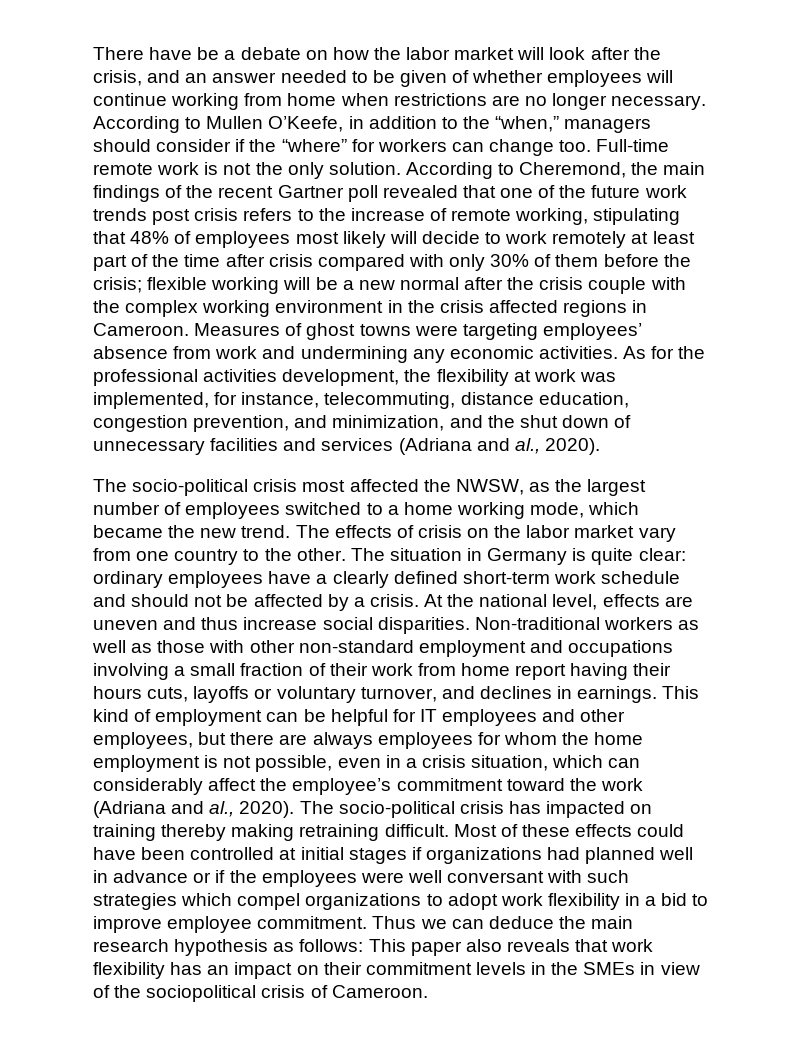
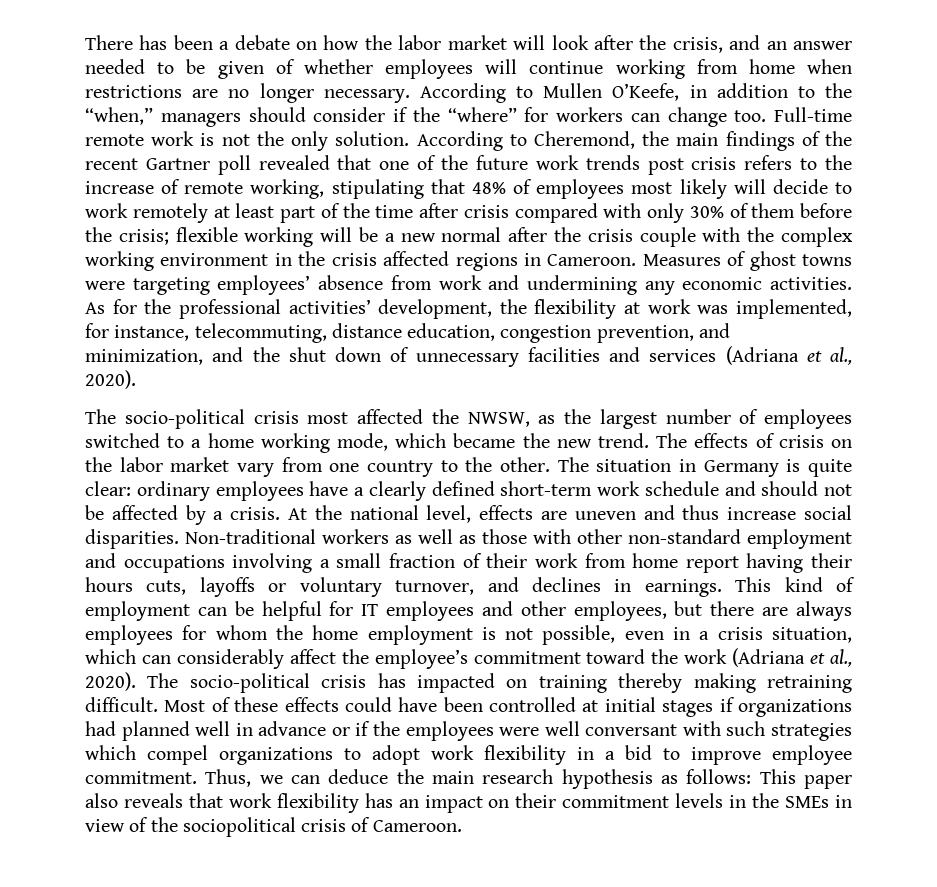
- There have be a debate on how the labor market will look after the crisis, and an answer needed to be given of whether employees will continue working from home when restrictions are no longer necessary.
+ There has been a debate on how the labor market will look after the crisis, and an answer needed to be given of whether employees will continue working from home when restrictions are no longer necessary.
- As for the professional activities development, the flexibility at work was implemented, for instance, telecommuting, distance education, congestion prevention, and minimization, and the shut down of unnecessary facilities and services (Adriana and al., 2020).
+ As for the professional activities’ development, the flexibility at work was implemented, for instance, telecommuting, distance education, congestion prevention, and minimization, and the shut down of unnecessary facilities and services (Adriana et al., 2020).
- This kind of employment can be helpful for IT employees and other employees, but there are always employees for whom the home employment is not possible, even in a crisis situation, which can considerably affect the employee’s commitment toward the work (Adriana and al., 2020).
+ This kind of employment can be helpful for IT employees and other employees, but there are always employees for whom the home employment is not possible, even in a crisis situation, which can considerably affect the employee’s commitment toward the work (Adriana et al., 2020).
- Thus we can deduce the main research hypothesis as follows: This paper also reveals that work flexibility has an impact on their commitment levels in the SMEs in view of the sociopolitical crisis of Cameroon.
+ Thus, we can deduce the main research hypothesis as follows: This paper also reveals that work flexibility has an impact on their commitment levels in the SMEs in view of the sociopolitical crisis of Cameroon.

